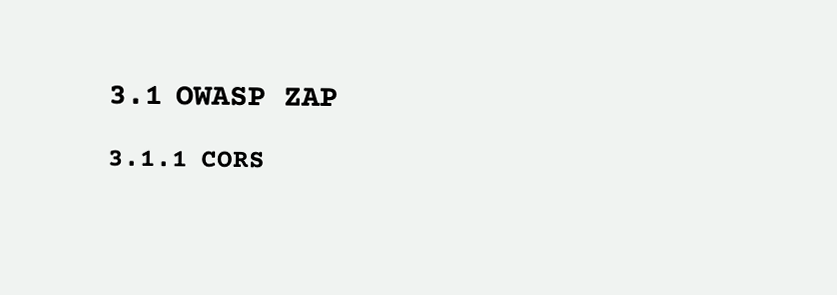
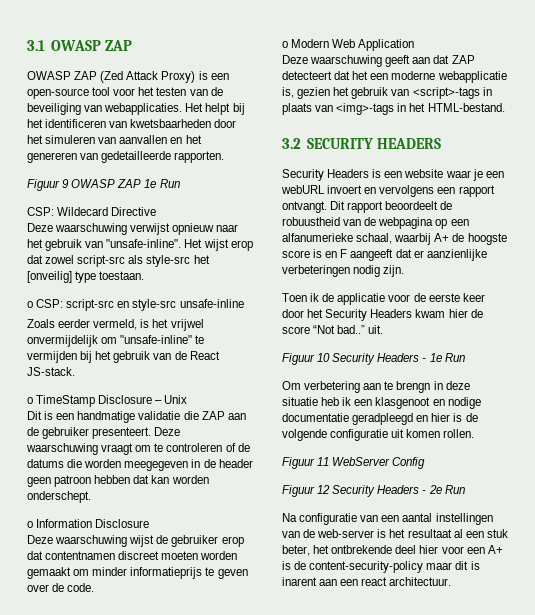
- 3.1.1 CORS
+ OWASP ZAP (Zed Attack Proxy) is een open-source tool voor het testen van de beveiliging van webapplicaties. Het helpt bij het identificeren van kwetsbaarheden door het simuleren van aanvallen en het genereren van gedetailleerde rapporten.
+ Figuur 9 OWASP ZAP 1e Run
+ CSP: Wildecard Directive
+ Deze waarschuwing verwijst opnieuw naar het gebruik van "unsafe-inline". Het wijst erop dat zowel script-src als style-src het [onveilig] type toestaan.
+ o CSP: script-src en style-src unsafe-inline
+ Zoals eerder vermeld, is het vrijwel onvermijdelijk om "unsafe-inline" te vermijden bij het gebruik van de React JS-stack.
+ o TimeStamp Disclosure – Unix
+ Dit is een handmatige validatie die ZAP aan de gebruiker presenteert. Deze waarschuwing vraagt om te controleren of de datums die worden meegegeven in de header geen patroon hebben dat kan worden onderschept.
+ o Information Disclosure
+ Deze waarschuwing wijst de gebruiker erop dat contentnamen discreet moeten worden gemaakt om minder informatieprijs te geven over de code.
+ o Modern Web Application
+ Deze waarschuwing geeft aan dat ZAP detecteert dat het een moderne webapplicatie is, gezien het gebruik van <script>-tags in plaats van <img>-tags in het HTML-bestand.
+ 3.2 SECURITY HEADERS
+ Security Headers is een website waar je een webURL invoert en vervolgens een rapport ontvangt. Dit rapport beoordeelt de robuustheid van de webpagina op een alfanumerieke schaal, waarbij A+ de hoogste score is en F aangeeft dat er aanzienlijke verbeteringen nodig zijn.
+ Toen ik de applicatie voor de eerste keer door het Security Headers kwam hier de score “Not bad..” uit.
+ Figuur 10 Security Headers - 1e Run
+ Om verbetering aan te brengn in deze situatie heb ik een klasgenoot en nodige documentatie geradpleegd en hier is de volgende configuratie uit komen rollen.
+ Figuur 11 WebServer Config
+ Figuur 12 Security Headers - 2e Run
+ Na configuratie van een aantal instellingen van de web-server is het resultaat al een stuk beter, het ontbrekende deel hier voor een A+ is de content-security-policy maar dit is inarent aan een react architectuur.

